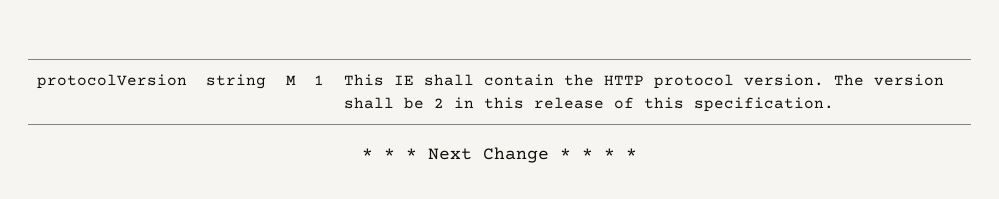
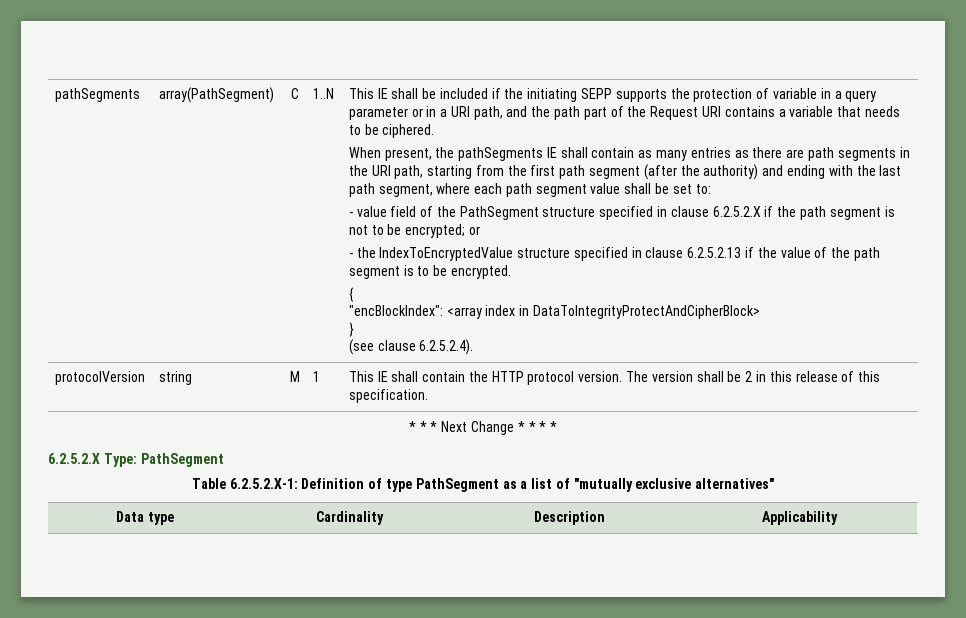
+ pathSegments | array(PathSegment) | C | 1..N | This IE shall be included if the initiating SEPP supports the protection of variable in a query parameter or in a URI path, and the path part of the Request URI contains a variable that needs to be ciphered.
+ When present, the pathSegments IE shall contain as many entries as there are path segments in the URI path, starting from the first path segment (after the authority) and ending with the last path segment, where each path segment value shall be set to:
+ - value field of the PathSegment structure specified in clause 6.2.5.2.X if the path segment is not to be encrypted; or
+ - the IndexToEncryptedValue structure specified in clause 6.2.5.2.13 if the value of the path segment is to be encrypted.
+ {
+ "encBlockIndex": <array index in DataToIntegrityProtectAndCipherBlock>
+ }
+ (see clause 6.2.5.2.4).
+ 6.2.5.2.X Type: PathSegment
+ Table 6.2.5.2.X-1: Definition of type PathSegment as a list of "mutually exclusive alternatives"
+ Data type | Cardinality | Description | Applicability

